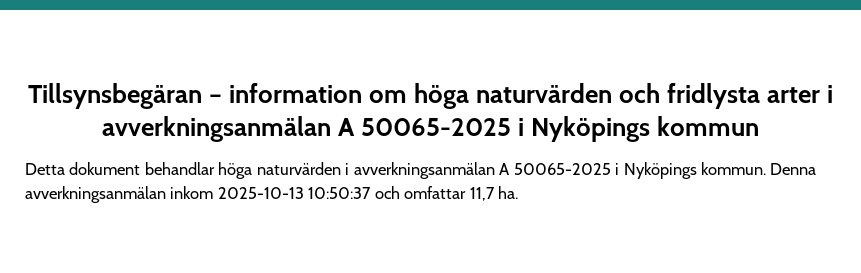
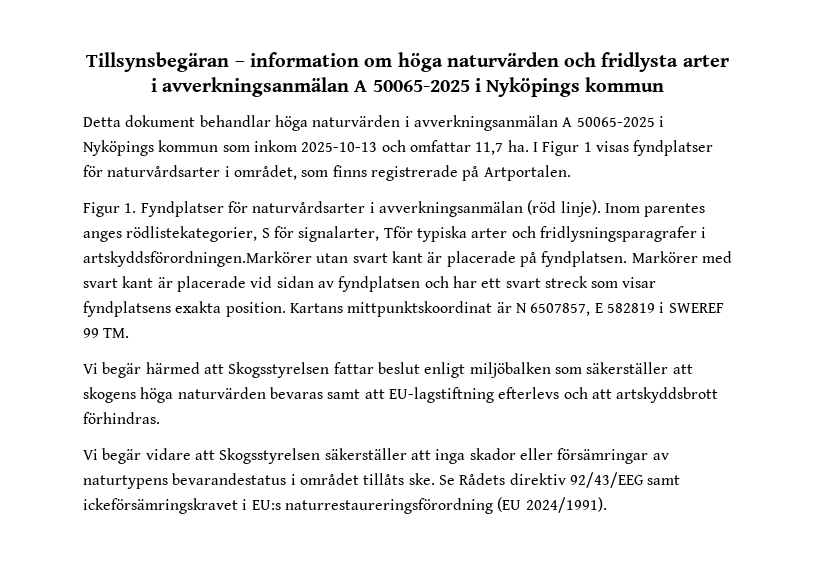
- Detta dokument behandlar höga naturvärden i avverkningsanmälan A 50065-2025 i Nyköpings kommun. Denna avverkningsanmälan inkom 2025-10-13 10:50:37 och omfattar 11,7 ha.
+ Detta dokument behandlar höga naturvärden i avverkningsanmälan A 50065-2025 i Nyköpings kommun som inkom 2025-10-13 och omfattar 11,7 ha.
+ I Figur 1 visas fyndplatser för naturvårdsarter i området, som finns registrerade på Artportalen.
+ Figur 1. Fyndplatser för naturvårdsarter i avverkningsanmälan (röd linje). Inom parentes anges rödlistekategorier, S för signalarter, Tför typiska arter och fridlysningsparagrafer i artskyddsförordningen.Markörer utan svart kant är placerade på fyndplatsen. Markörer med svart kant är placerade vid sidan av fyndplatsen och har ett svart streck som visar fyndplatsens exakta position. Kartans mittpunktskoordinat är N 6507857, E 582819 i SWEREF 99 TM.
+ Vi begär härmed att Skogsstyrelsen fattar beslut enligt miljöbalken som säkerställer att skogens höga naturvärden bevaras samt att EU-lagstiftning efterlevs och att artskyddsbrott förhindras.
+ Vi begär vidare att Skogsstyrelsen säkerställer att inga skador eller försämringar av naturtypens bevarandestatus i området tillåts ske. Se Rådets direktiv 92/43/EEG samt ickeförsämringskravet i EU:s naturrestaureringsförordning (EU 2024/1991).

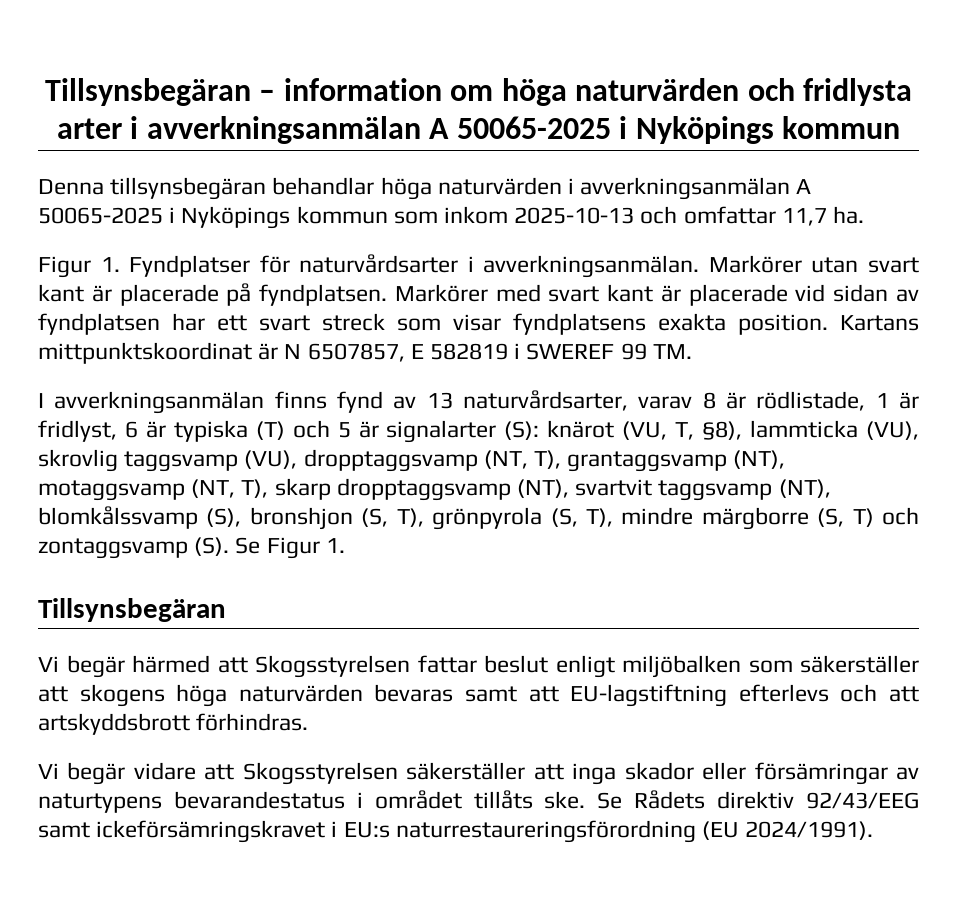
- Detta dokument behandlar höga naturvärden i avverkningsanmälan A 50065-2025 i Nyköpings kommun som inkom 2025-10-13 och omfattar 11,7 ha. I Figur 1 visas fyndplatser för naturvårdsarter i området, som finns registrerade på Artportalen.
+ Denna tillsynsbegäran behandlar höga naturvärden i avverkningsanmälan A 50065-2025 i Nyköpings kommun som inkom 2025-10-13 och omfattar 11,7 ha.
- Figur 1. Fyndplatser för naturvårdsarter i avverkningsanmälan (röd linje). Inom parentes anges rödlistekategorier, S för signalarter, Tför typiska arter och fridlysningsparagrafer i artskyddsförordningen.Markörer utan svart kant är placerade på fyndplatsen.
+ Figur 1. Fyndplatser för naturvårdsarter i avverkningsanmälan. Markörer utan svart kant är placerade på fyndplatsen.
- Markörer med svart kant är placerade vid sidan av fyndplatsen och har ett svart streck som visar fyndplatsens exakta position.
+ Markörer med svart kant är placerade vid sidan av fyndplatsen har ett svart streck som visar fyndplatsens exakta position.
+ I avverkningsanmälan finns fynd av 13 naturvårdsarter, varav 8 är rödlistade, 1 är fridlyst, 6 är typiska (T) och 5 är signalarter (S): knärot (VU, T, §8), lammticka (VU), skrovlig taggsvamp (VU), dropptaggsvamp (NT, T), grantaggsvamp (NT), motaggsvamp (NT, T), skarp dropptaggsvamp (NT), svartvit taggsvamp (NT), blomkålssvamp (S), bronshjon (S, T), grönpyrola (S, T), mindre märgborre (S, T) och zontaggsvamp (S). Se Figur 1.
+ Tillsynsbegäran

